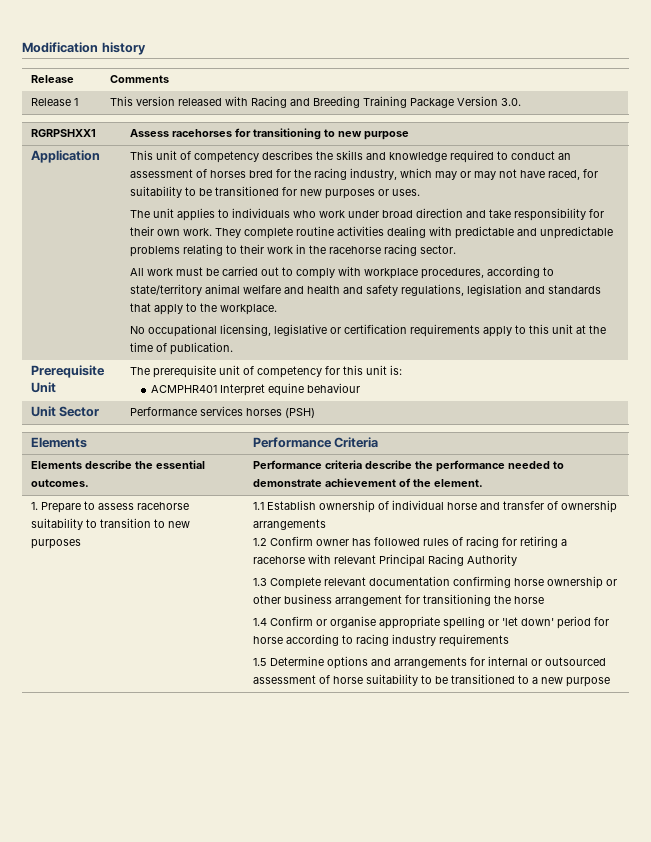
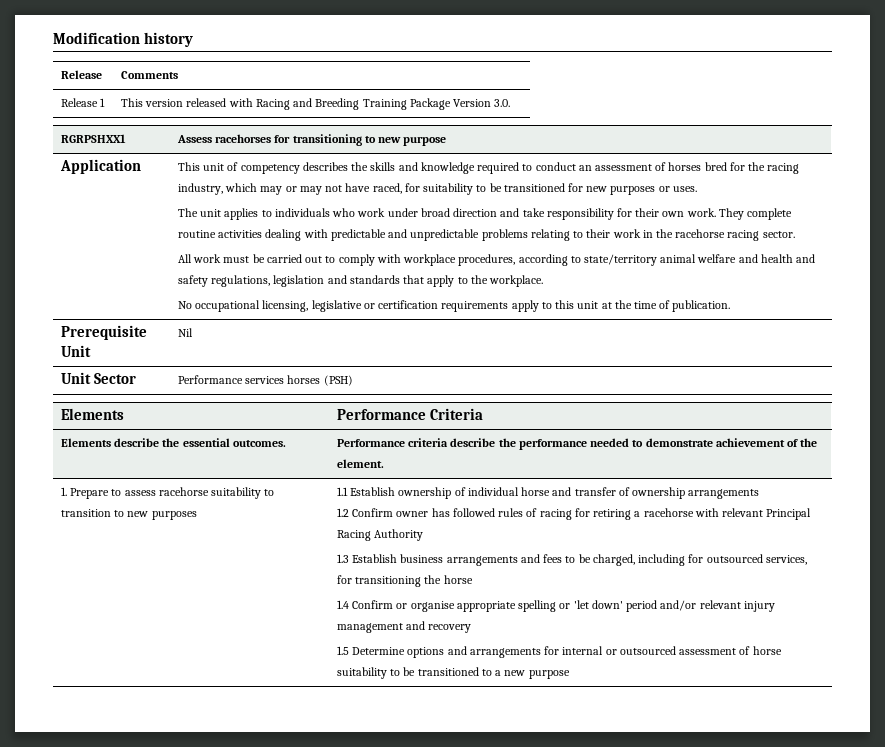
- Prerequisite Unit | The prerequisite unit of competency for this unit is:
- ACMPHR401 Interpret equine behaviour
+ Prerequisite Unit | Nil
- 1.3 Complete relevant documentation confirming horse ownership or other business arrangement for transitioning the horse
+ 1.3 Establish business arrangements and fees to be charged, including for outsourced services, for transitioning the horse
- 1.4 Confirm or organise appropriate spelling or 'let down' period for horse according to racing industry requirements
+ 1.4 Confirm or organise appropriate spelling or 'let down' period and/or relevant injury management and recovery

